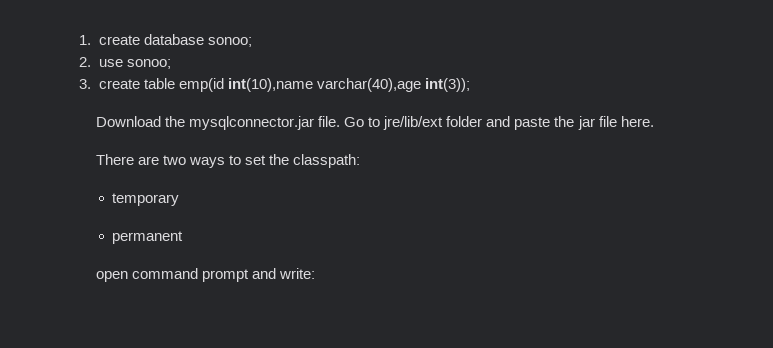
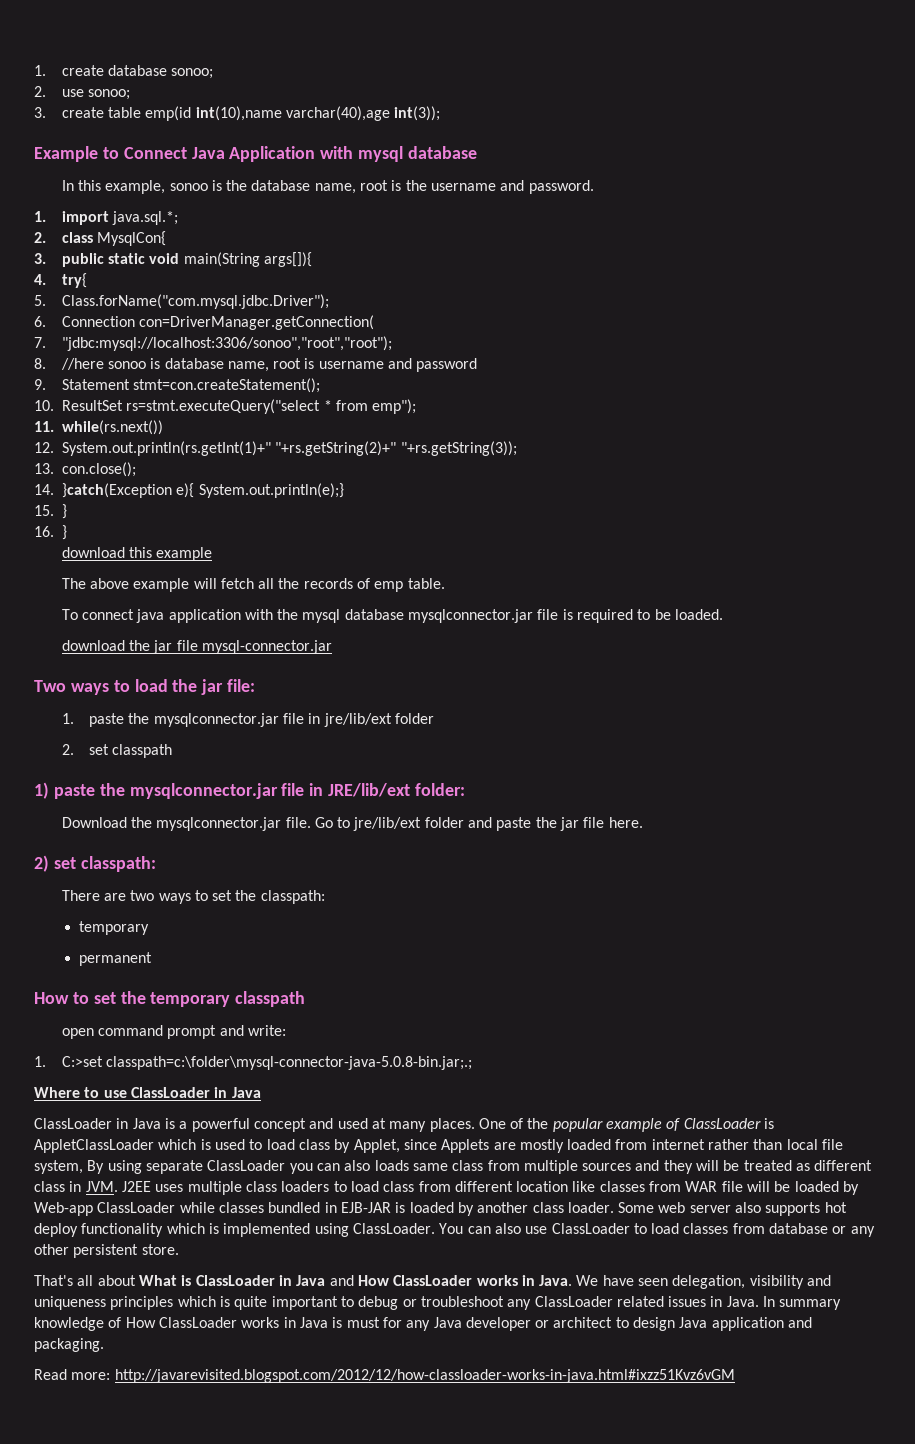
+ Example to Connect Java Application with mysql database
+ In this example, sonoo is the database name, root is the username and password.
+ 1. import java.sql.*;
+ 2. class MysqlCon{
+ 3. public static void main(String args[]){
+ 4. try{
+ 5. Class.forName("com.mysql.jdbc.Driver");
+ 6. Connection con=DriverManager.getConnection(
+ 7. "jdbc:mysql://localhost:3306/sonoo","root","root");
+ 8. //here sonoo is database name, root is username and password
+ 9. Statement stmt=con.createStatement();
+ 10. ResultSet rs=stmt.executeQuery("select * from emp");
+ 11. while(rs.next())
+ 12. System.out.println(rs.getInt(1)+" "+rs.getString(2)+" "+rs.getString(3));
+ 13. con.close();
+ 14. }catch(Exception e){ System.out.println(e);}
+ 15. }
+ 16. }
+ download this example
+ The above example will fetch all the records of emp table.
+ To connect java application with the mysql database mysqlconnector.jar file is required to be loaded.
+ download the jar file mysql-connector.jar
+ Two ways to load the jar file:
+ 1. paste the mysqlconnector.jar file in jre/lib/ext folder
+ 2. set classpath
+ 1) paste the mysqlconnector.jar file in JRE/lib/ext folder:
+ 2) set classpath:
+ How to set the temporary classpath
+ 1. C:>set classpath=c:\folder\mysql-connector-java-5.0.8-bin.jar;.;
+ Where to use ClassLoader in Java
+ ClassLoader in Java is a powerful concept and used at many places. One of the popular example of ClassLoader is AppletClassLoader which is used to load class by Applet, since Applets are mostly loaded from internet rather than local file system, By using separate ClassLoader you can also loads same class from multiple sources and they will be treated as different class in JVM. J2EE uses multiple class loaders to load class from different location like classes from WAR file will be loaded by Web-app ClassLoader while classes bundled in EJB-JAR is loaded by another class loader. Some web server also supports hot deploy functionality which is implemented using ClassLoader. You can also use ClassLoader to load classes from database or any other persistent store.
+ That's all about What is ClassLoader in Java and How ClassLoader works in Java. We have seen delegation, visibility and uniqueness principles which is quite important to debug or troubleshoot any ClassLoader related issues in Java. In summary knowledge of How ClassLoader works in Java is must for any Java developer or architect to design Java application and packaging.
+ Read more: http://javarevisited.blogspot.com/2012/12/how-classloader-works-in-java.html#ixzz51Kvz6vGM

